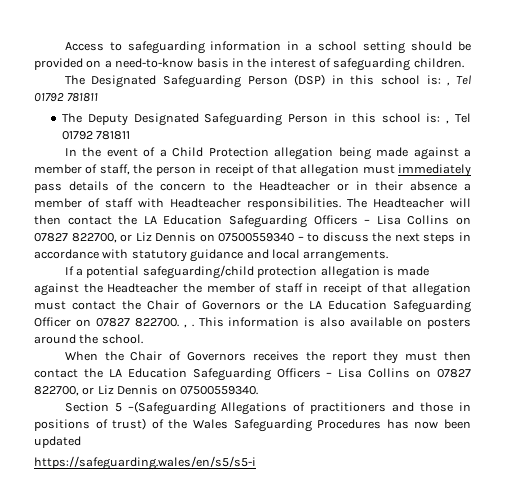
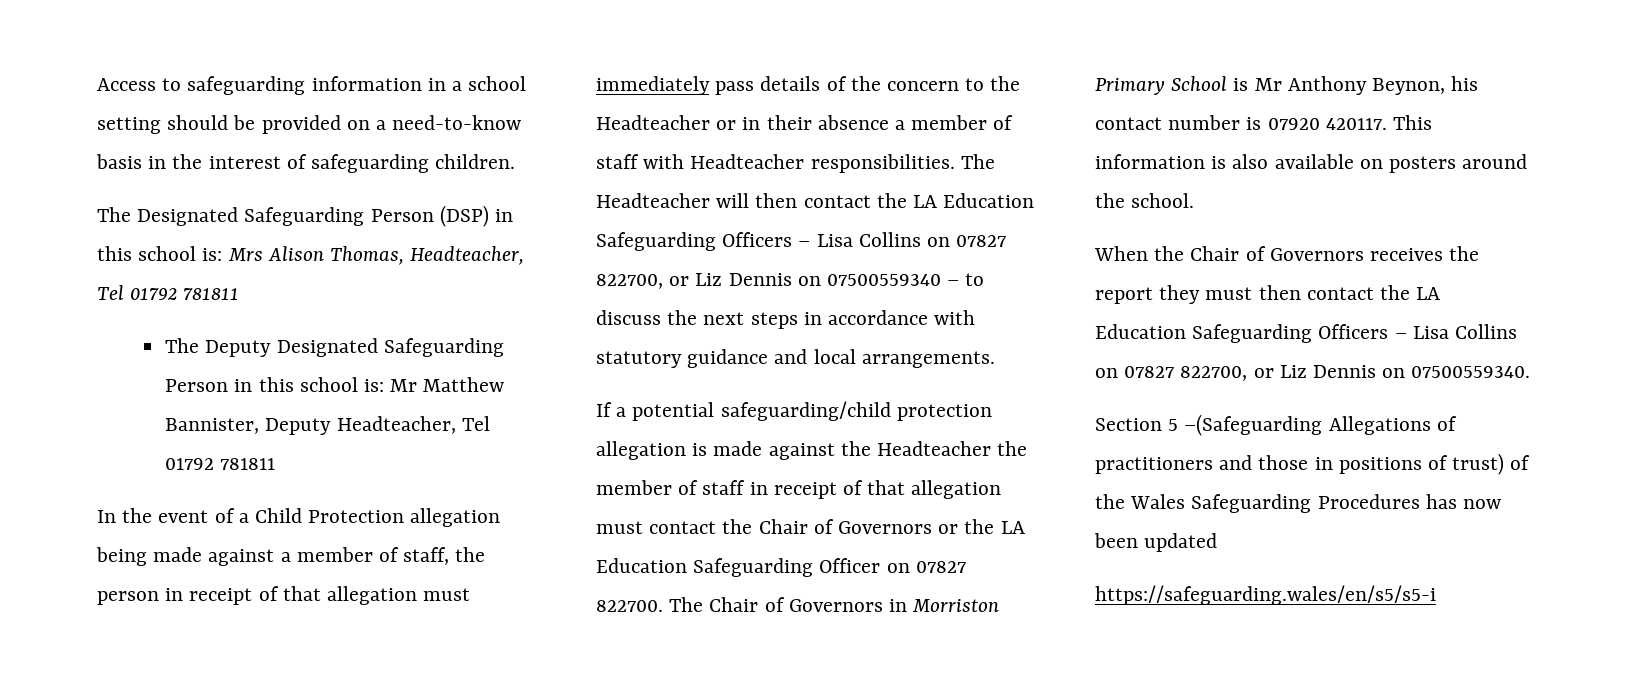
- The Designated Safeguarding Person (DSP) in this school is: , Tel 01792 781811
+ The Designated Safeguarding Person (DSP) in this school is: Mrs Alison Thomas, Headteacher, Tel 01792 781811
- The Deputy Designated Safeguarding Person in this school is: , Tel 01792 781811
+ The Deputy Designated Safeguarding Person in this school is: Mr Matthew Bannister, Deputy Headteacher, Tel 01792 781811
- If a potential safeguarding/child protection allegation is made against the Headteacher the member of staff in receipt of that allegation must contact the Chair of Governors or the LA Education Safeguarding Officer on 07827 822700. , .
+ If a potential safeguarding/child protection allegation is made against the Headteacher the member of staff in receipt of that allegation must contact the Chair of Governors or the LA Education Safeguarding Officer on 07827 822700. The Chair of Governors in Morriston Primary School is Mr Anthony Beynon, his contact number is 07920 420117.

